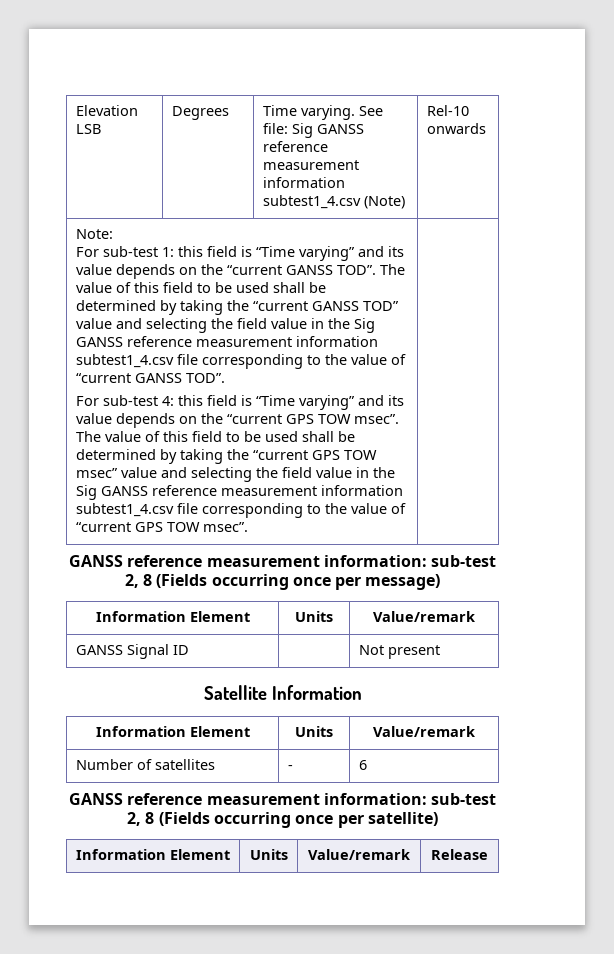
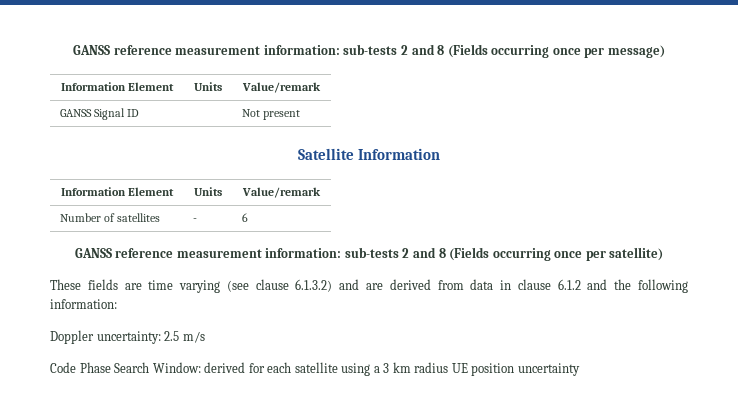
- Elevation LSB | Degrees | Time varying. See file: Sig GANSS reference measurement information subtest1_4.csv (Note) | Rel-10 onwards
- Note:
- For sub-test 1: this field is “Time varying” and its value depends on the “current GANSS TOD”. The value of this field to be used shall be determined by taking the “current GANSS TOD” value and selecting the field value in the Sig GANSS reference measurement information subtest1_4.csv file corresponding to the value of “current GANSS TOD”.
- For sub-test 4: this field is “Time varying” and its value depends on the “current GPS TOW msec”. The value of this field to be used shall be determined by taking the “current GPS TOW msec” value and selecting the field value in the Sig GANSS reference measurement information subtest1_4.csv file corresponding to the value of “current GPS TOW msec”. |
- GANSS reference measurement information: sub-test 2, 8 (Fields occurring once per message)
+ GANSS reference measurement information: sub-tests 2 and 8 (Fields occurring once per message)
- GANSS reference measurement information: sub-test 2, 8 (Fields occurring once per satellite)
+ GANSS reference measurement information: sub-tests 2 and 8 (Fields occurring once per satellite)
- Information Element | Units | Value/remark | Release
+ These fields are time varying (see clause 6.1.3.2) and are derived from data in clause 6.1.2 and the following information:
+ Doppler uncertainty: 2.5 m/s
+ Code Phase Search Window: derived for each satellite using a 3 km radius UE position uncertainty

